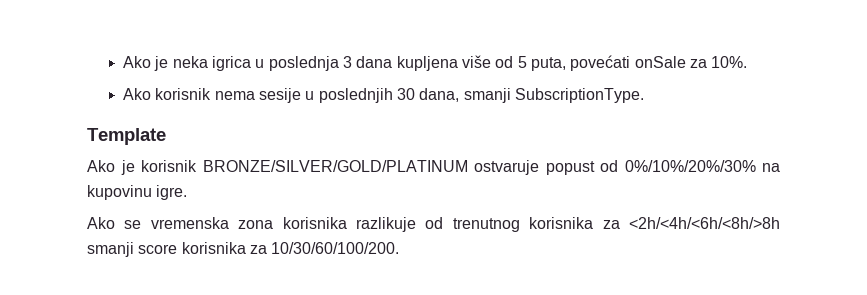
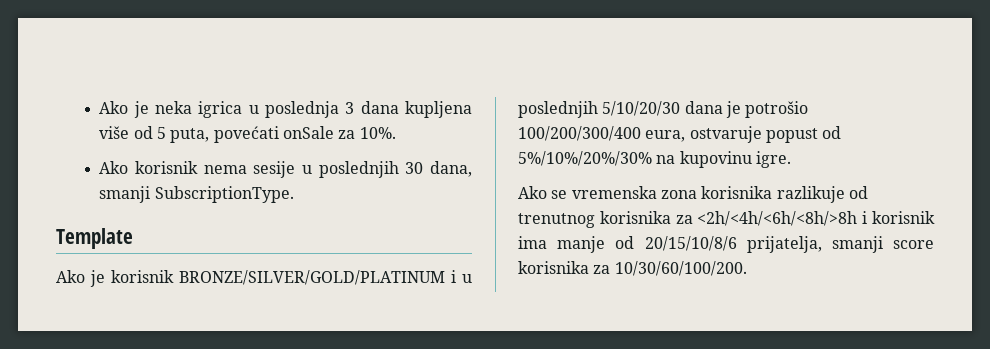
- Ako je korisnik BRONZE/SILVER/GOLD/PLATINUM ostvaruje popust od 0%/10%/20%/30% na kupovinu igre.
+ Ako je korisnik BRONZE/SILVER/GOLD/PLATINUM i u poslednjih 5/10/20/30 dana je potrošio 100/200/300/400 eura, ostvaruje popust od 5%/10%/20%/30% na kupovinu igre.
- Ako se vremenska zona korisnika razlikuje od trenutnog korisnika za <2h/<4h/<6h/<8h/>8h smanji score korisnika za 10/30/60/100/200.
+ Ako se vremenska zona korisnika razlikuje od trenutnog korisnika za <2h/<4h/<6h/<8h/>8h i korisnik ima manje od 20/15/10/8/6 prijatelja, smanji score korisnika za 10/30/60/100/200.

